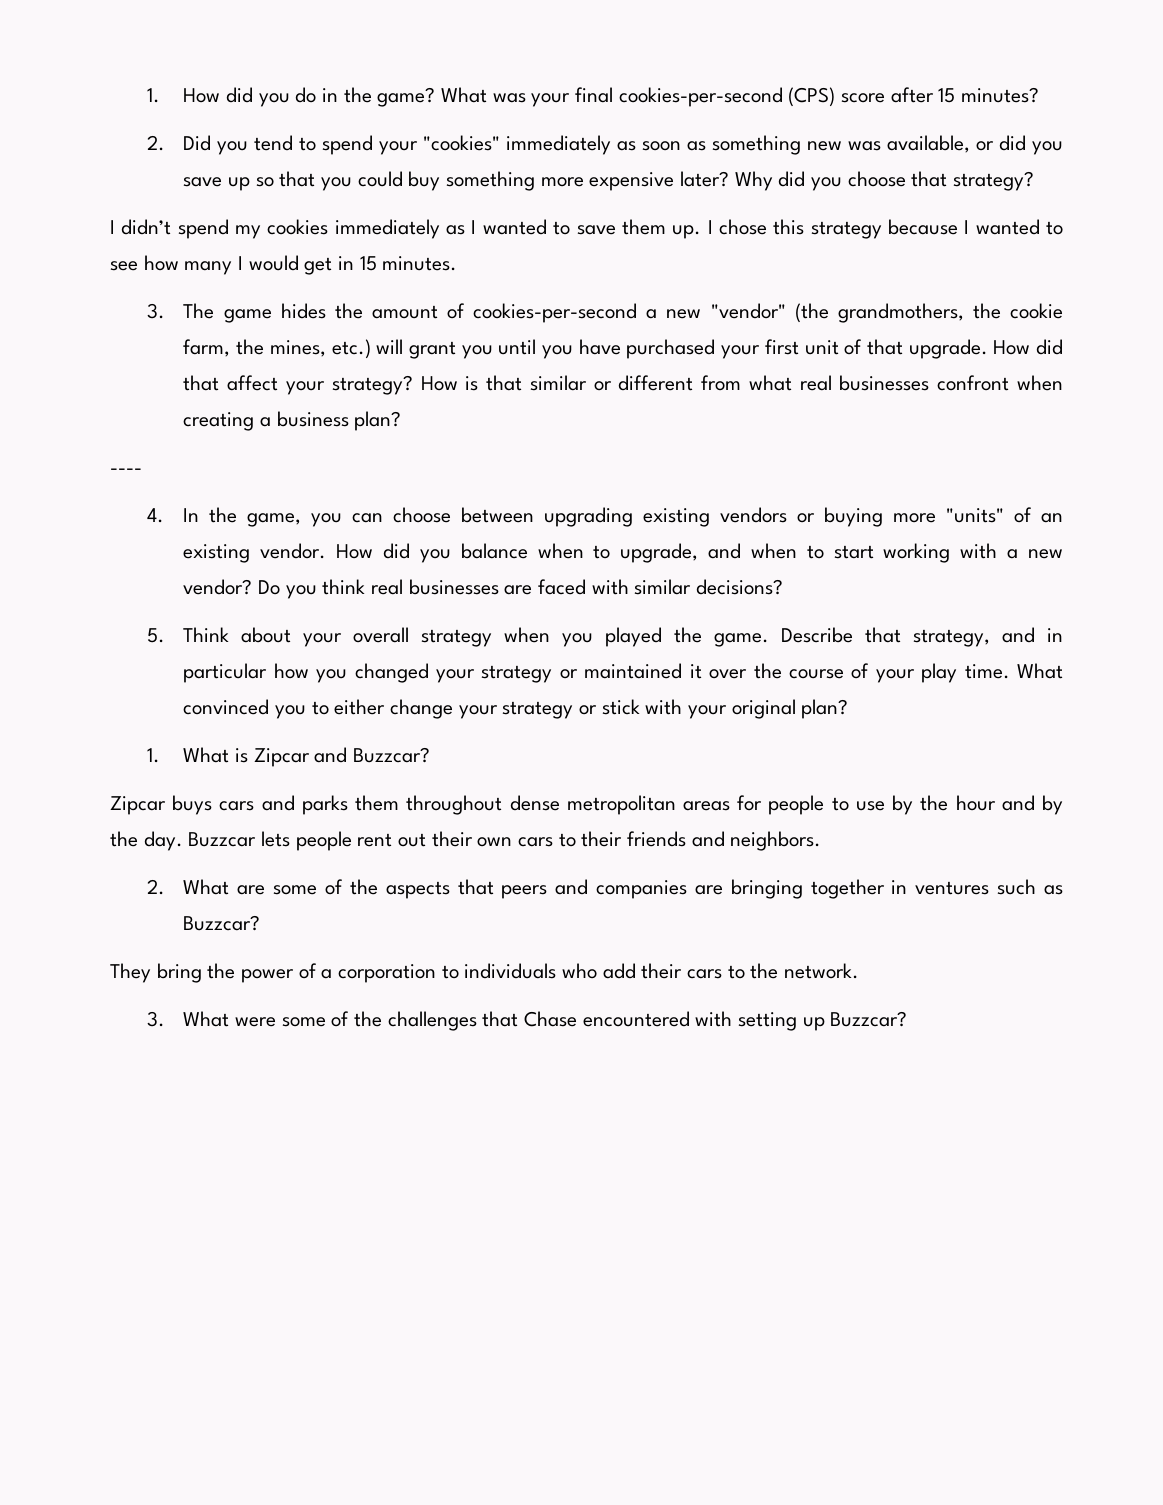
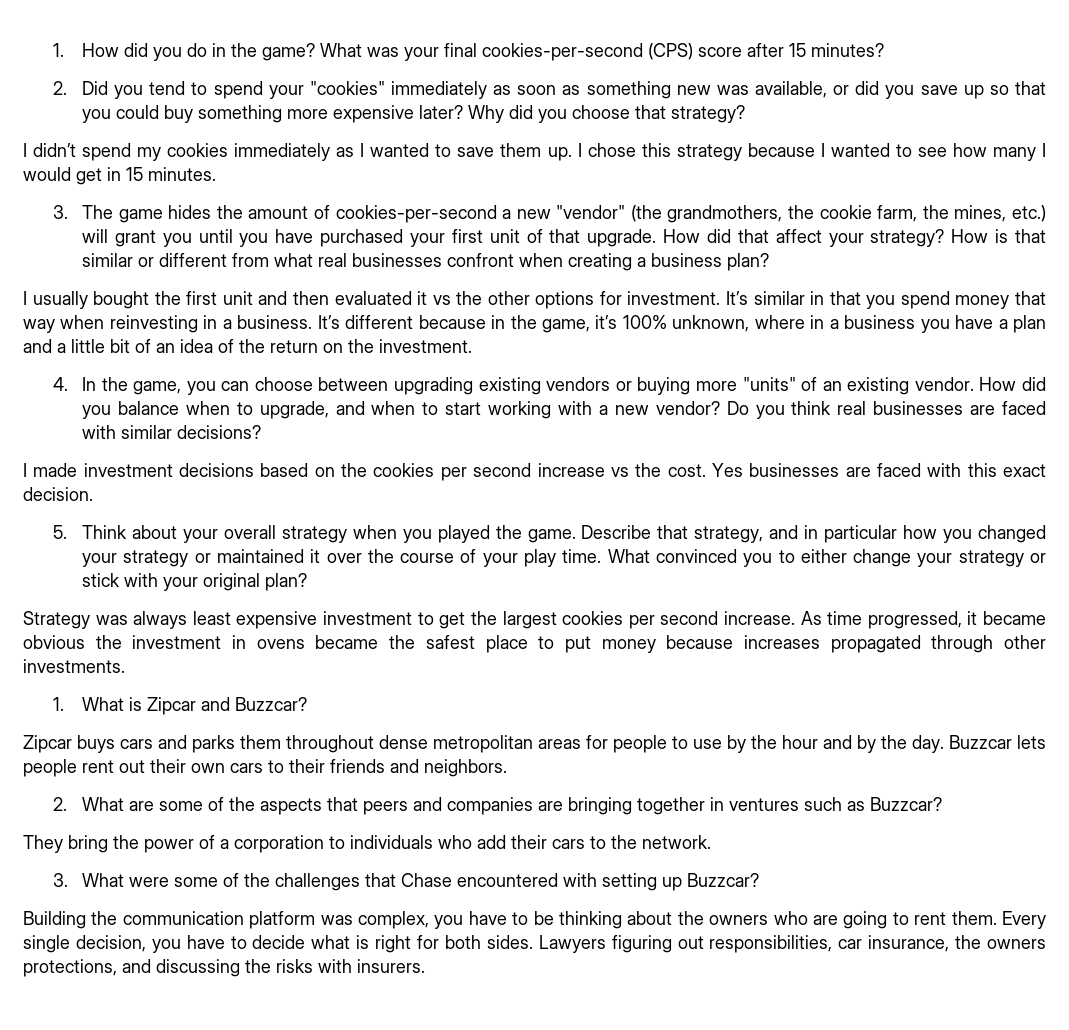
- ----
+ I usually bought the first unit and then evaluated it vs the other options for investment. It’s similar in that you spend money that way when reinvesting in a business. It’s different because in the game, it’s 100% unknown, where in a business you have a plan and a little bit of an idea of the return on the investment.
+ I made investment decisions based on the cookies per second increase vs the cost. Yes businesses are faced with this exact decision.
+ Strategy was always least expensive investment to get the largest cookies per second increase. As time progressed, it became obvious the investment in ovens became the safest place to put money because increases propagated through other investments.
+ Building the communication platform was complex, you have to be thinking about the owners who are going to rent them. Every single decision, you have to decide what is right for both sides. Lawyers figuring out responsibilities, car insurance, the owners protections, and discussing the risks with insurers.

